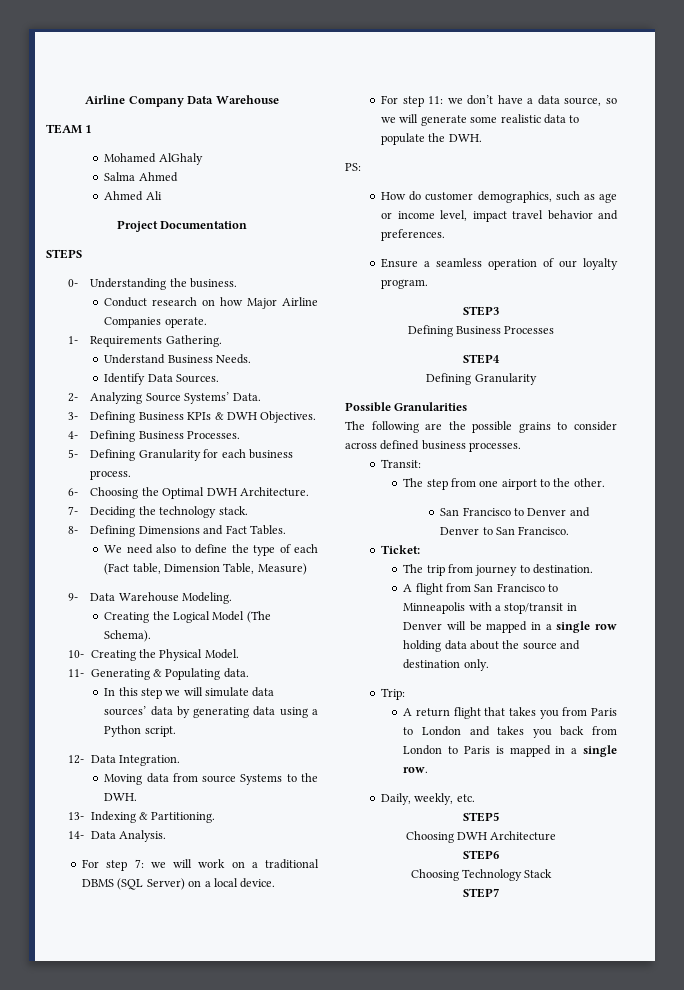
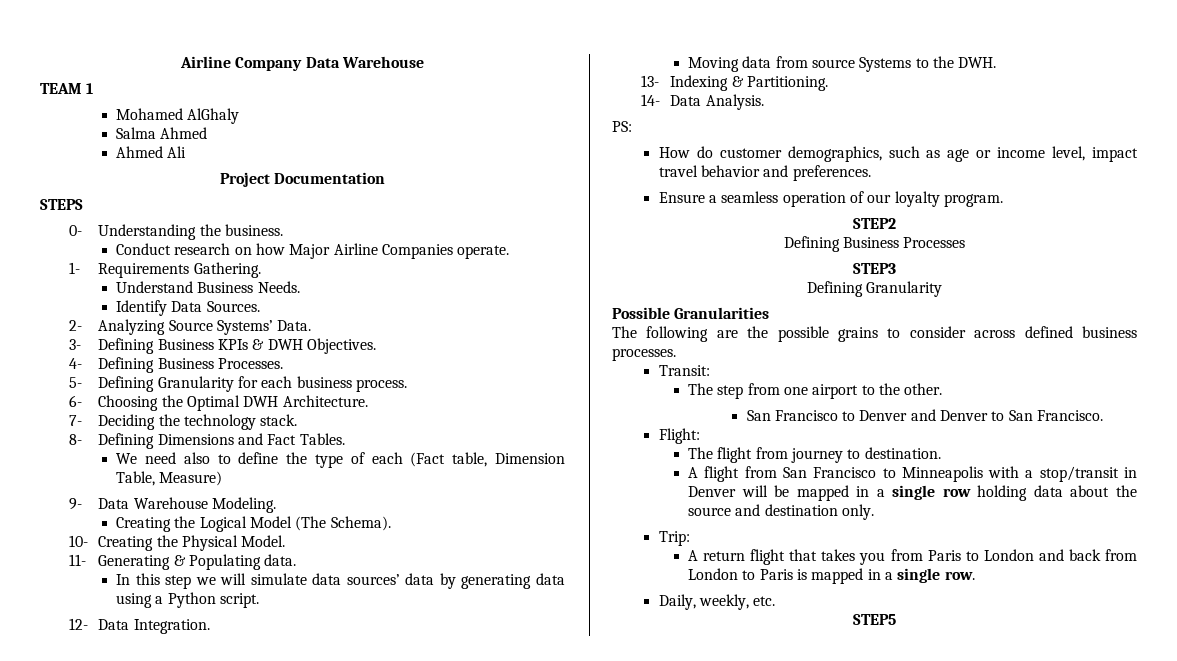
- For step 7: we will work on a traditional DBMS (SQL Server) on a local device.
- For step 11: we don’t have a data source, so we will generate some realistic data to populate the DWH.
- STEP3
+ STEP2
- STEP4
+ STEP3
- Ticket:
- The trip from journey to destination.
+ Flight:
+ The flight from journey to destination.
- A return flight that takes you from Paris to London and takes you back from London to Paris is mapped in a single row.
+ A return flight that takes you from Paris to London and back from London to Paris is mapped in a single row.
- Choosing DWH Architecture
- STEP6
- Choosing Technology Stack
- STEP7

